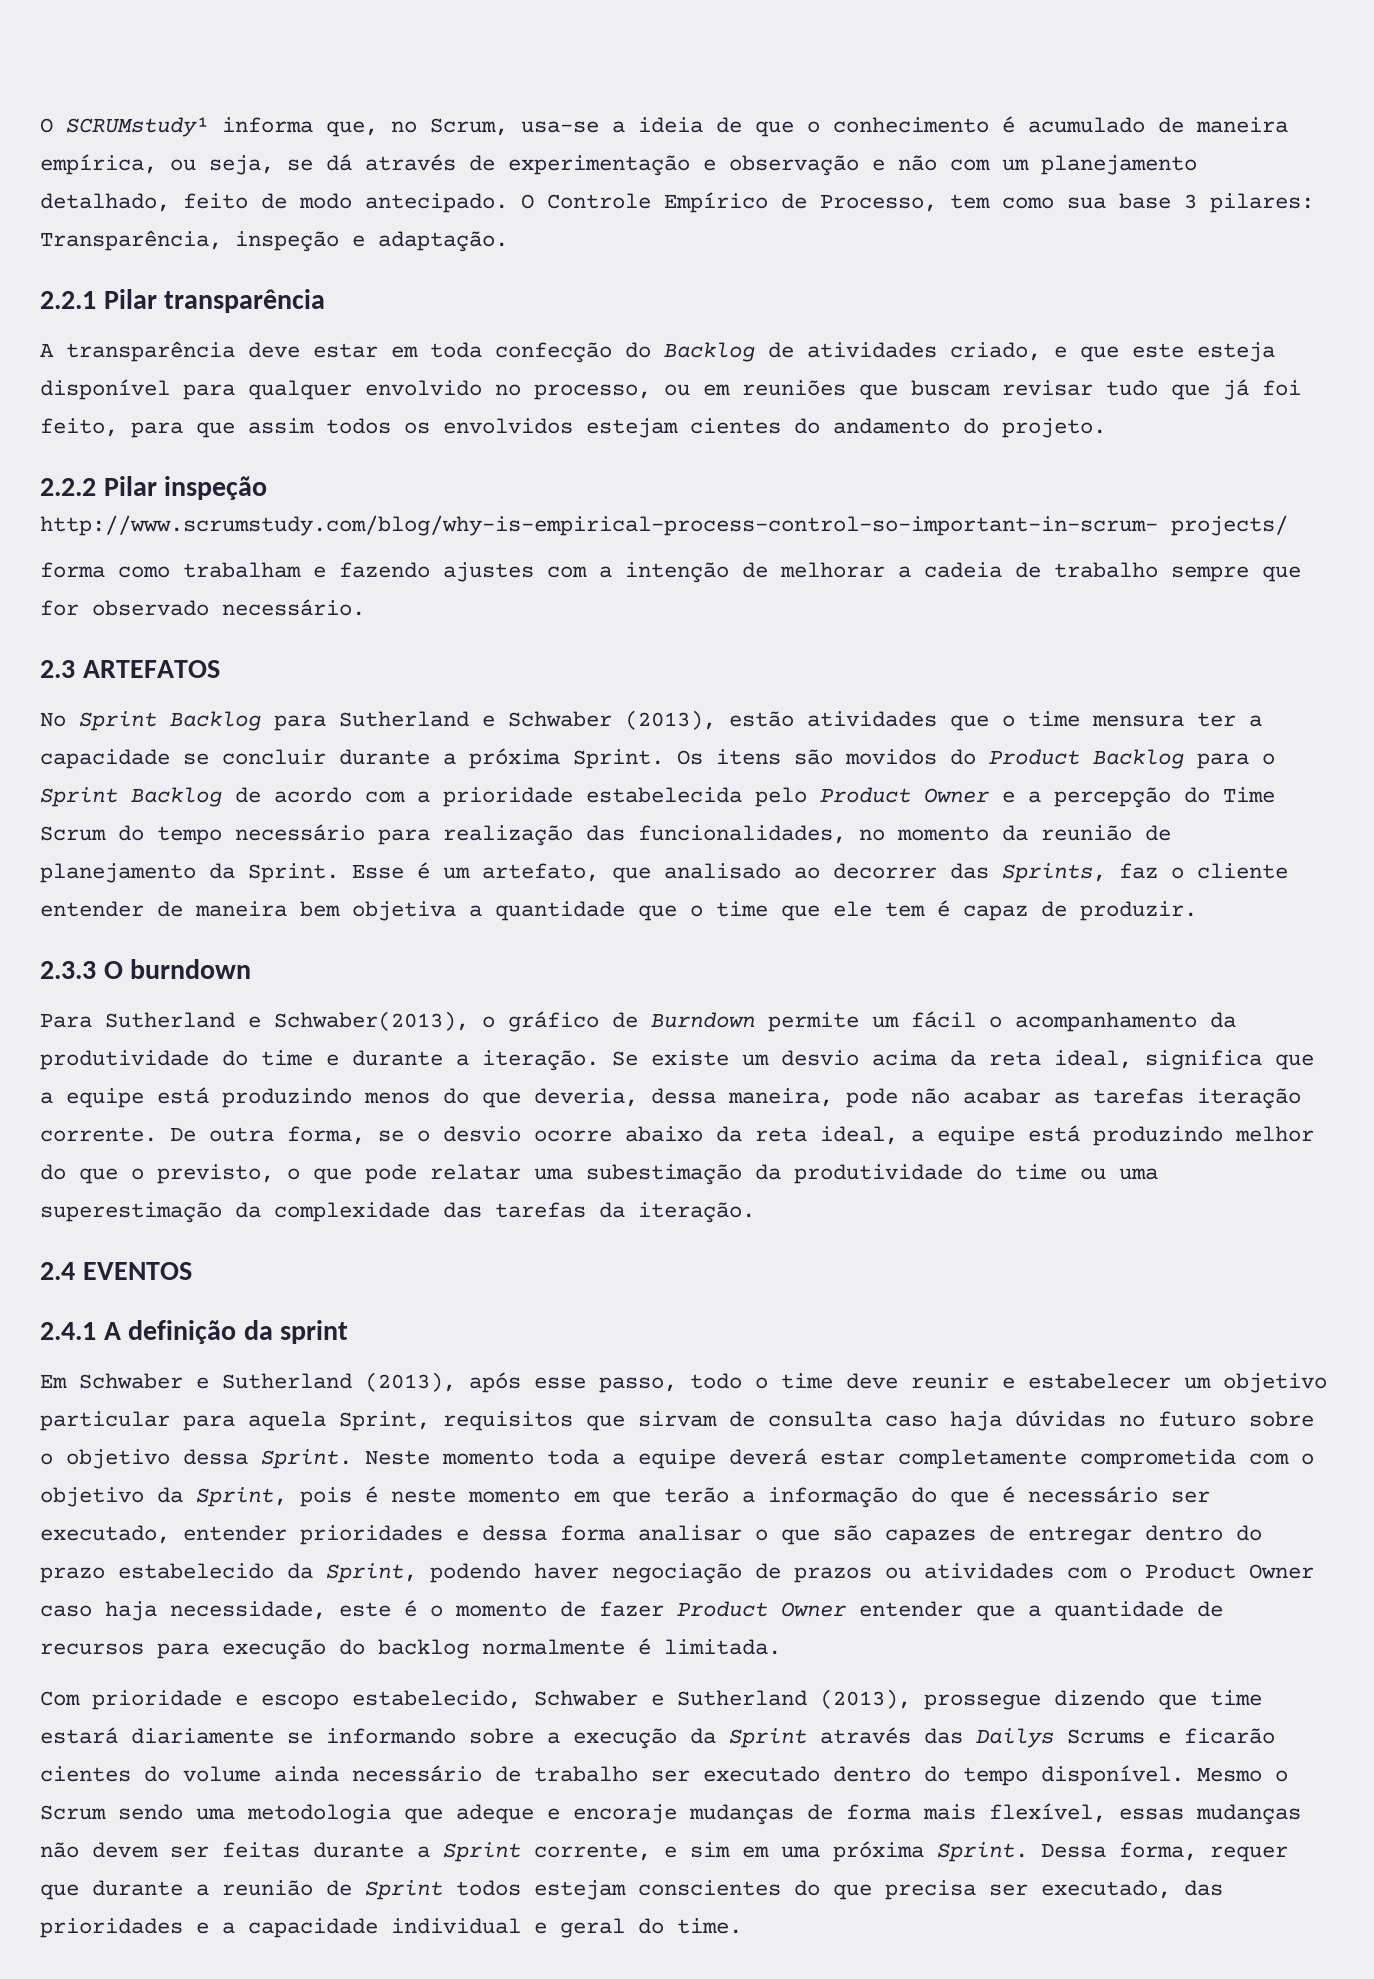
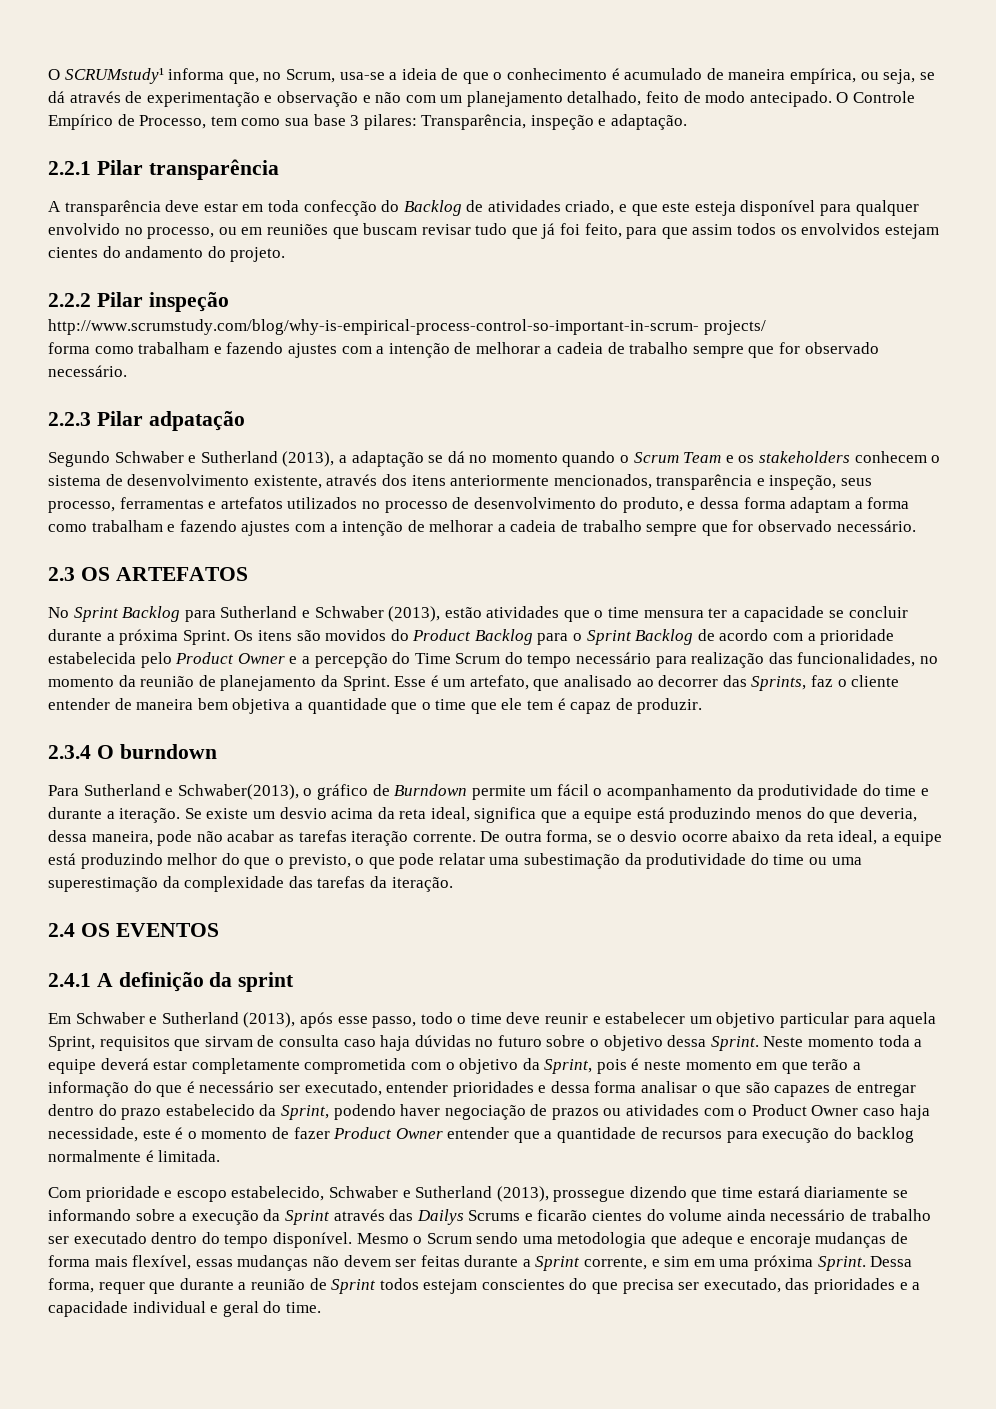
+ 2.2.3 Pilar adpatação
+ Segundo Schwaber e Sutherland (2013), a adaptação se dá no momento quando o Scrum Team e os stakeholders conhecem o sistema de desenvolvimento existente, através dos itens anteriormente mencionados, transparência e inspeção, seus processo, ferramentas e artefatos utilizados no processo de desenvolvimento do produto, e dessa forma adaptam a forma como trabalham e fazendo ajustes com a intenção de melhorar a cadeia de trabalho sempre que for observado necessário.
- 2.3 ARTEFATOS
+ 2.3 OS ARTEFATOS
- 2.3.3 O burndown
+ 2.3.4 O burndown
- 2.4 EVENTOS
+ 2.4 OS EVENTOS

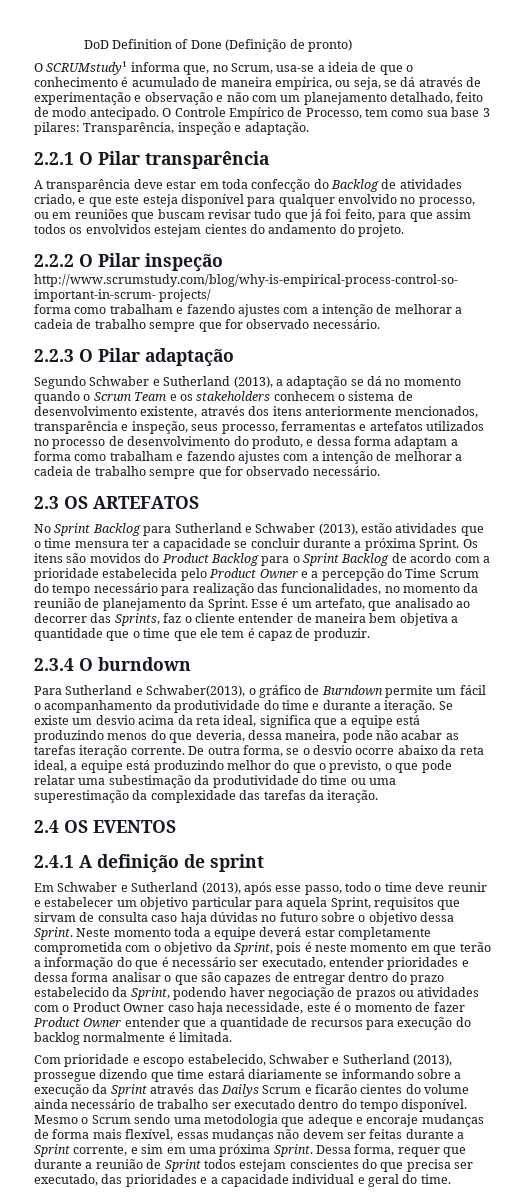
+ DoD Definition of Done (Definição de pronto)
- 2.2.1 Pilar transparência
+ 2.2.1 O Pilar transparência
- 2.2.2 Pilar inspeção
+ 2.2.2 O Pilar inspeção
- 2.2.3 Pilar adpatação
+ 2.2.3 O Pilar adaptação
- 2.4.1 A definição da sprint
+ 2.4.1 A definição de sprint
- Com prioridade e escopo estabelecido, Schwaber e Sutherland (2013), prossegue dizendo que time estará diariamente se informando sobre a execução da Sprint através das Dailys Scrums e ficarão cientes do volume ainda necessário de trabalho ser executado dentro do tempo disponível.
+ Com prioridade e escopo estabelecido, Schwaber e Sutherland (2013), prossegue dizendo que time estará diariamente se informando sobre a execução da Sprint através das Dailys Scrum e ficarão cientes do volume ainda necessário de trabalho ser executado dentro do tempo disponível.

